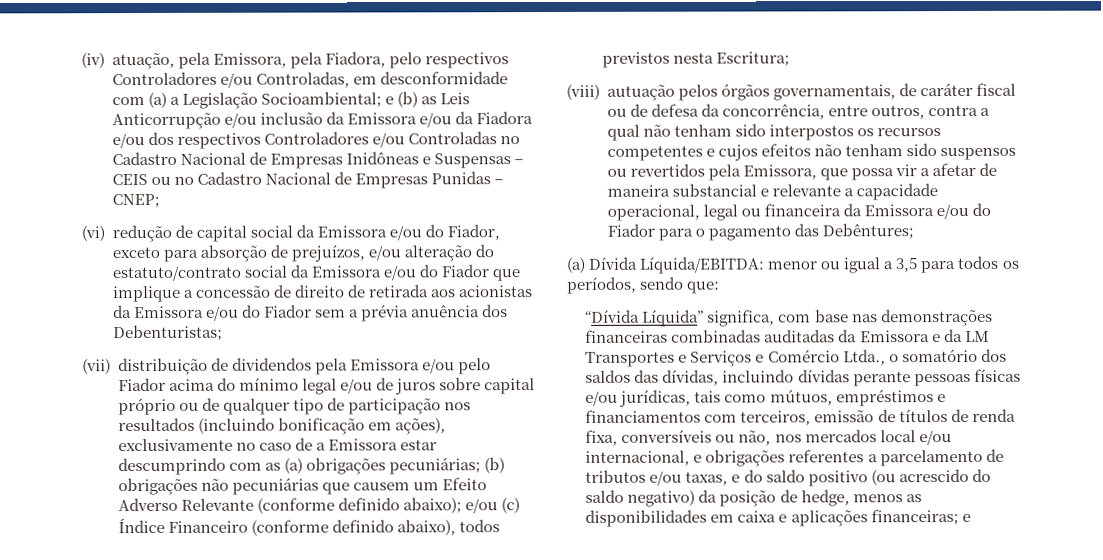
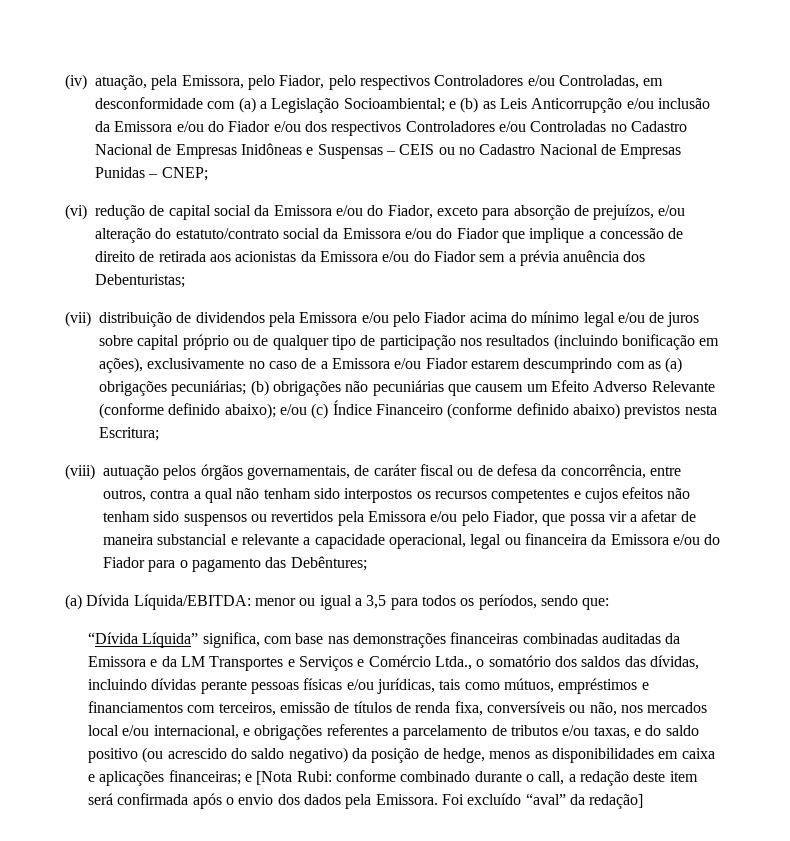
- (iv) atuação, pela Emissora, pela Fiadora, pelo respectivos Controladores e/ou Controladas, em desconformidade com (a) a Legislação Socioambiental; e (b) as Leis Anticorrupção e/ou inclusão da Emissora e/ou da Fiadora e/ou dos respectivos Controladores e/ou Controladas no Cadastro Nacional de Empresas Inidôneas e Suspensas – CEIS ou no Cadastro Nacional de Empresas Punidas – CNEP;
+ (iv) atuação, pela Emissora, pelo Fiador, pelo respectivos Controladores e/ou Controladas, em desconformidade com (a) a Legislação Socioambiental; e (b) as Leis Anticorrupção e/ou inclusão da Emissora e/ou do Fiador e/ou dos respectivos Controladores e/ou Controladas no Cadastro Nacional de Empresas Inidôneas e Suspensas – CEIS ou no Cadastro Nacional de Empresas Punidas – CNEP;
- (vii) distribuição de dividendos pela Emissora e/ou pelo Fiador acima do mínimo legal e/ou de juros sobre capital próprio ou de qualquer tipo de participação nos resultados (incluindo bonificação em ações), exclusivamente no caso de a Emissora estar descumprindo com as (a) obrigações pecuniárias;
+ (vii) distribuição de dividendos pela Emissora e/ou pelo Fiador acima do mínimo legal e/ou de juros sobre capital próprio ou de qualquer tipo de participação nos resultados (incluindo bonificação em ações), exclusivamente no caso de a Emissora e/ou Fiador estarem descumprindo com as (a) obrigações pecuniárias;
- e/ou (c) Índice Financeiro (conforme definido abaixo), todos previstos nesta Escritura;
+ e/ou (c) Índice Financeiro (conforme definido abaixo) previstos nesta Escritura;
- (viii) autuação pelos órgãos governamentais, de caráter fiscal ou de defesa da concorrência, entre outros, contra a qual não tenham sido interpostos os recursos competentes e cujos efeitos não tenham sido suspensos ou revertidos pela Emissora, que possa vir a afetar de maneira substancial e relevante a capacidade operacional, legal ou financeira da Emissora e/ou do Fiador para o pagamento das Debêntures;
+ (viii) autuação pelos órgãos governamentais, de caráter fiscal ou de defesa da concorrência, entre outros, contra a qual não tenham sido interpostos os recursos competentes e cujos efeitos não tenham sido suspensos ou revertidos pela Emissora e/ou pelo Fiador, que possa vir a afetar de maneira substancial e relevante a capacidade operacional, legal ou financeira da Emissora e/ou do Fiador para o pagamento das Debêntures;
- “Dívida Líquida” significa, com base nas demonstrações financeiras combinadas auditadas da Emissora e da LM Transportes e Serviços e Comércio Ltda., o somatório dos saldos das dívidas, incluindo dívidas perante pessoas físicas e/ou jurídicas, tais como mútuos, empréstimos e financiamentos com terceiros, emissão de títulos de renda fixa, conversíveis ou não, nos mercados local e/ou internacional, e obrigações referentes a parcelamento de tributos e/ou taxas, e do saldo positivo (ou acrescido do saldo negativo) da posição de hedge, menos as disponibilidades em caixa e aplicações financeiras; e
+ “Dívida Líquida” significa, com base nas demonstrações financeiras combinadas auditadas da Emissora e da LM Transportes e Serviços e Comércio Ltda., o somatório dos saldos das dívidas, incluindo dívidas perante pessoas físicas e/ou jurídicas, tais como mútuos, empréstimos e financiamentos com terceiros, emissão de títulos de renda fixa, conversíveis ou não, nos mercados local e/ou internacional, e obrigações referentes a parcelamento de tributos e/ou taxas, e do saldo positivo (ou acrescido do saldo negativo) da posição de hedge, menos as disponibilidades em caixa e aplicações financeiras; e [Nota Rubi: conforme combinado durante o call, a redação deste item será confirmada após o envio dos dados pela Emissora. Foi excluído “aval” da redação]

